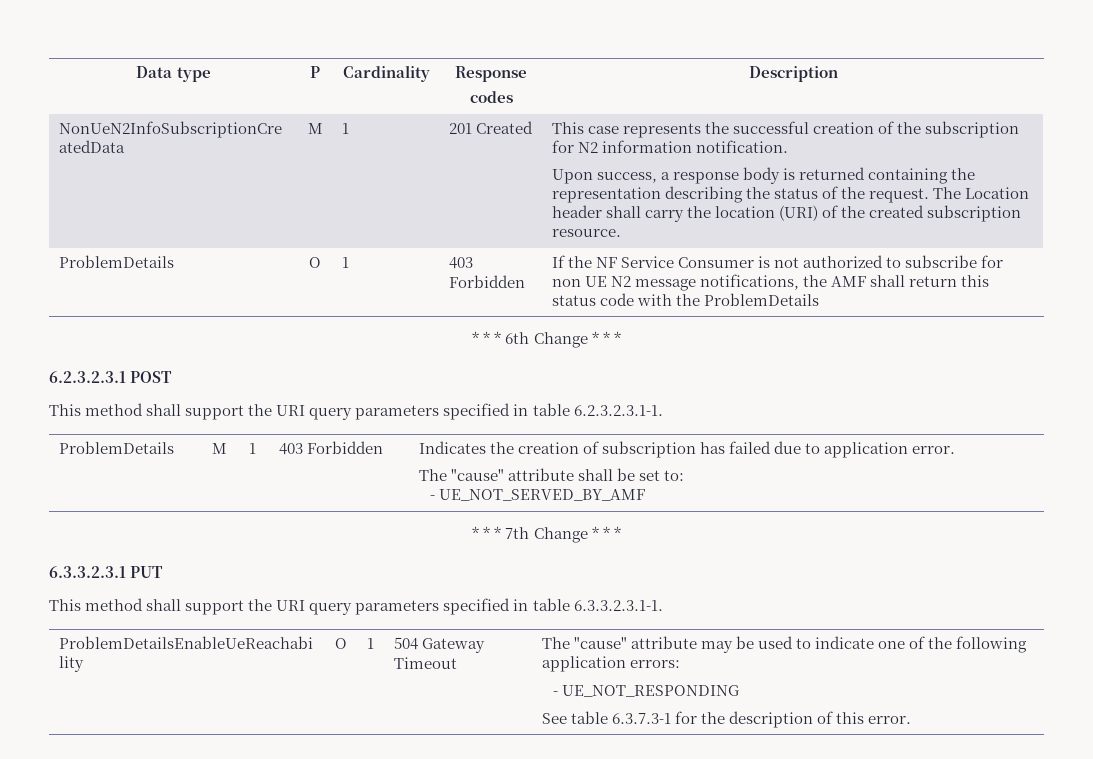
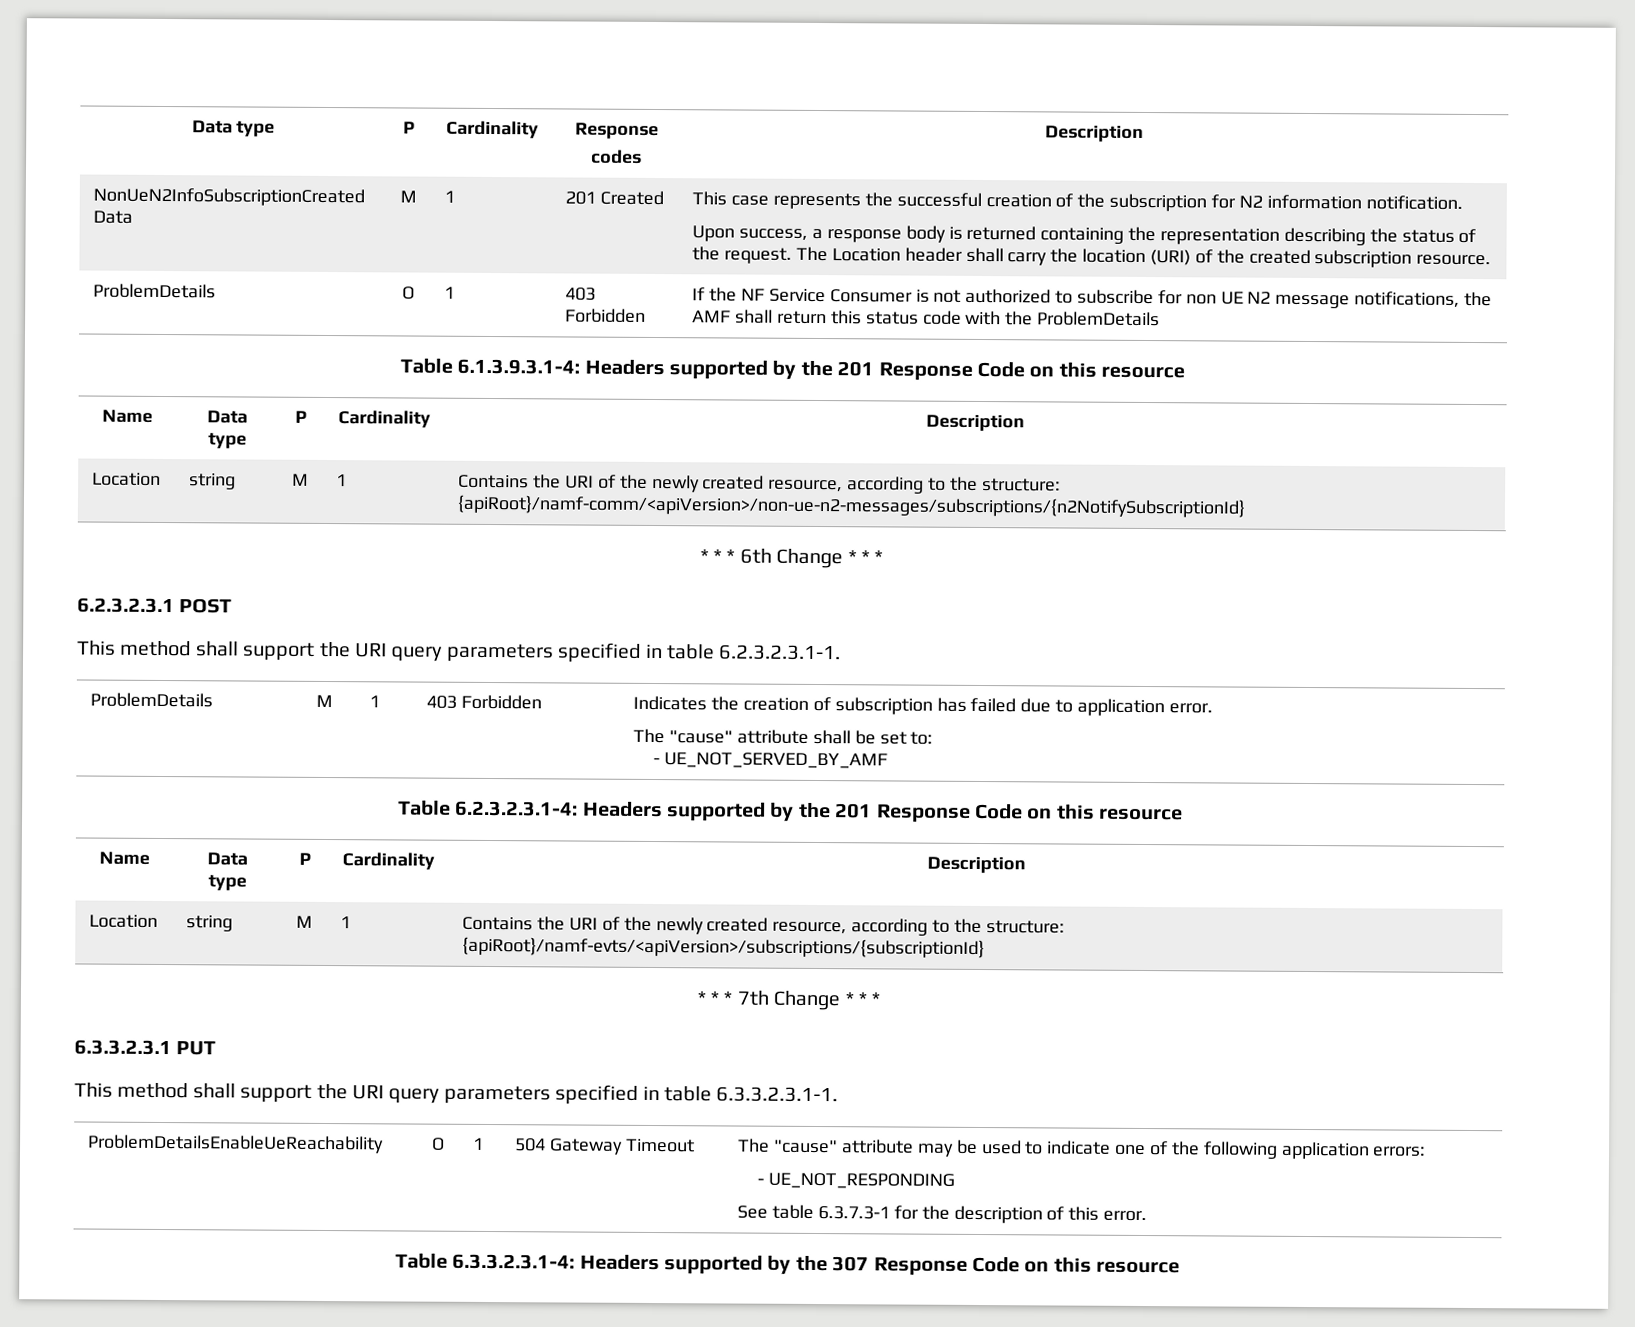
+ Table 6.1.3.9.3.1-4: Headers supported by the 201 Response Code on this resource
+ Name | Data type | P | Cardinality | Description
+ Location | string | M | 1 | Contains the URI of the newly created resource, according to the structure: {apiRoot}/namf-comm/<apiVersion>/non-ue-n2-messages/subscriptions/{n2NotifySubscriptionId}
+ Table 6.2.3.2.3.1-4: Headers supported by the 201 Response Code on this resource
+ Name | Data type | P | Cardinality | Description
+ Location | string | M | 1 | Contains the URI of the newly created resource, according to the structure: {apiRoot}/namf-evts/<apiVersion>/subscriptions/{subscriptionId}
+ Table 6.3.3.2.3.1-4: Headers supported by the 307 Response Code on this resource

